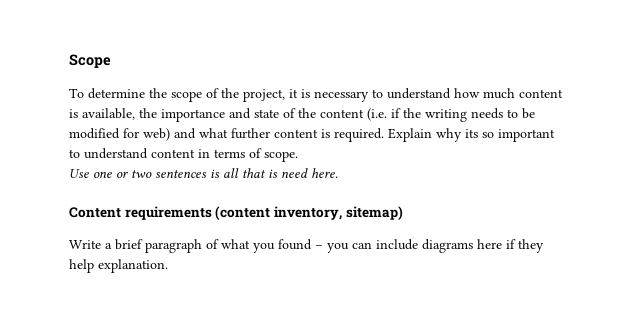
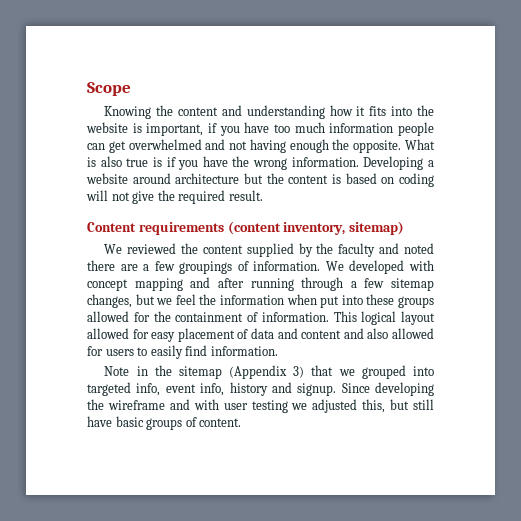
- To determine the scope of the project, it is necessary to understand how much content is available, the importance and state of the content (i.e. if the writing needs to be modified for web) and what further content is required. Explain why its so important to understand content in terms of scope.
- Use one or two sentences is all that is need here.
+ Knowing the content and understanding how it fits into the website is important, if you have too much information people can get overwhelmed and not having enough the opposite. What is also true is if you have the wrong information. Developing a website around architecture but the content is based on coding will not give the required result.
- Write a brief paragraph of what you found – you can include diagrams here if they help explanation.
+ We reviewed the content supplied by the faculty and noted there are a few groupings of information. We developed with concept mapping and after running through a few sitemap changes, but we feel the information when put into these groups allowed for the containment of information. This logical layout allowed for easy placement of data and content and also allowed for users to easily find information.
+ Note in the sitemap (Appendix 3) that we grouped into targeted info, event info, history and signup. Since developing the wireframe and with user testing we adjusted this, but still have basic groups of content.

